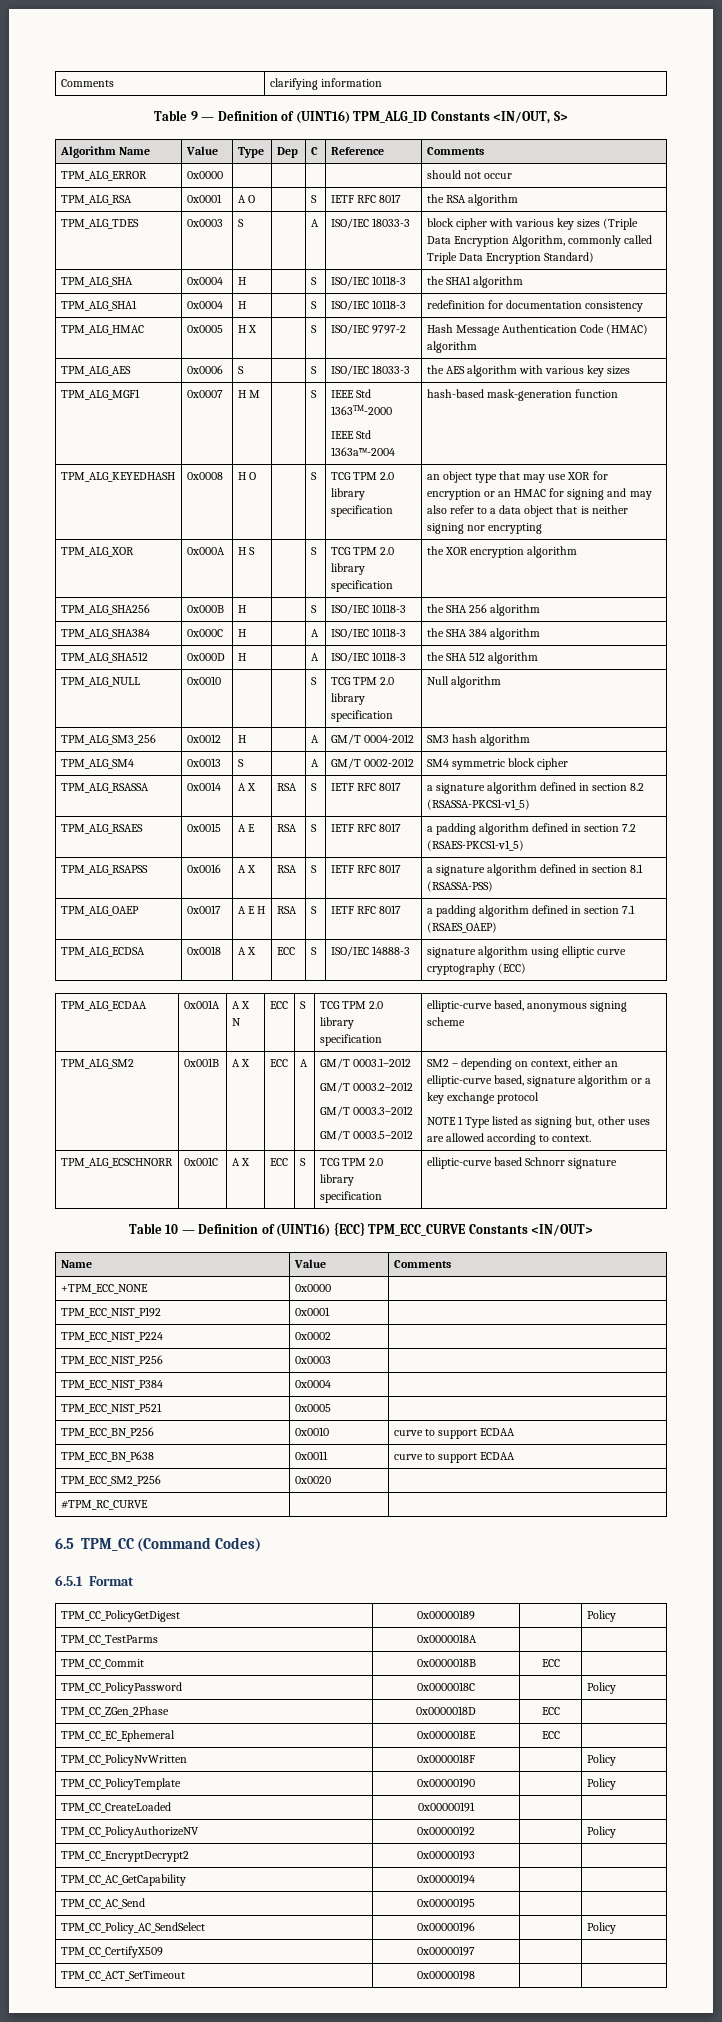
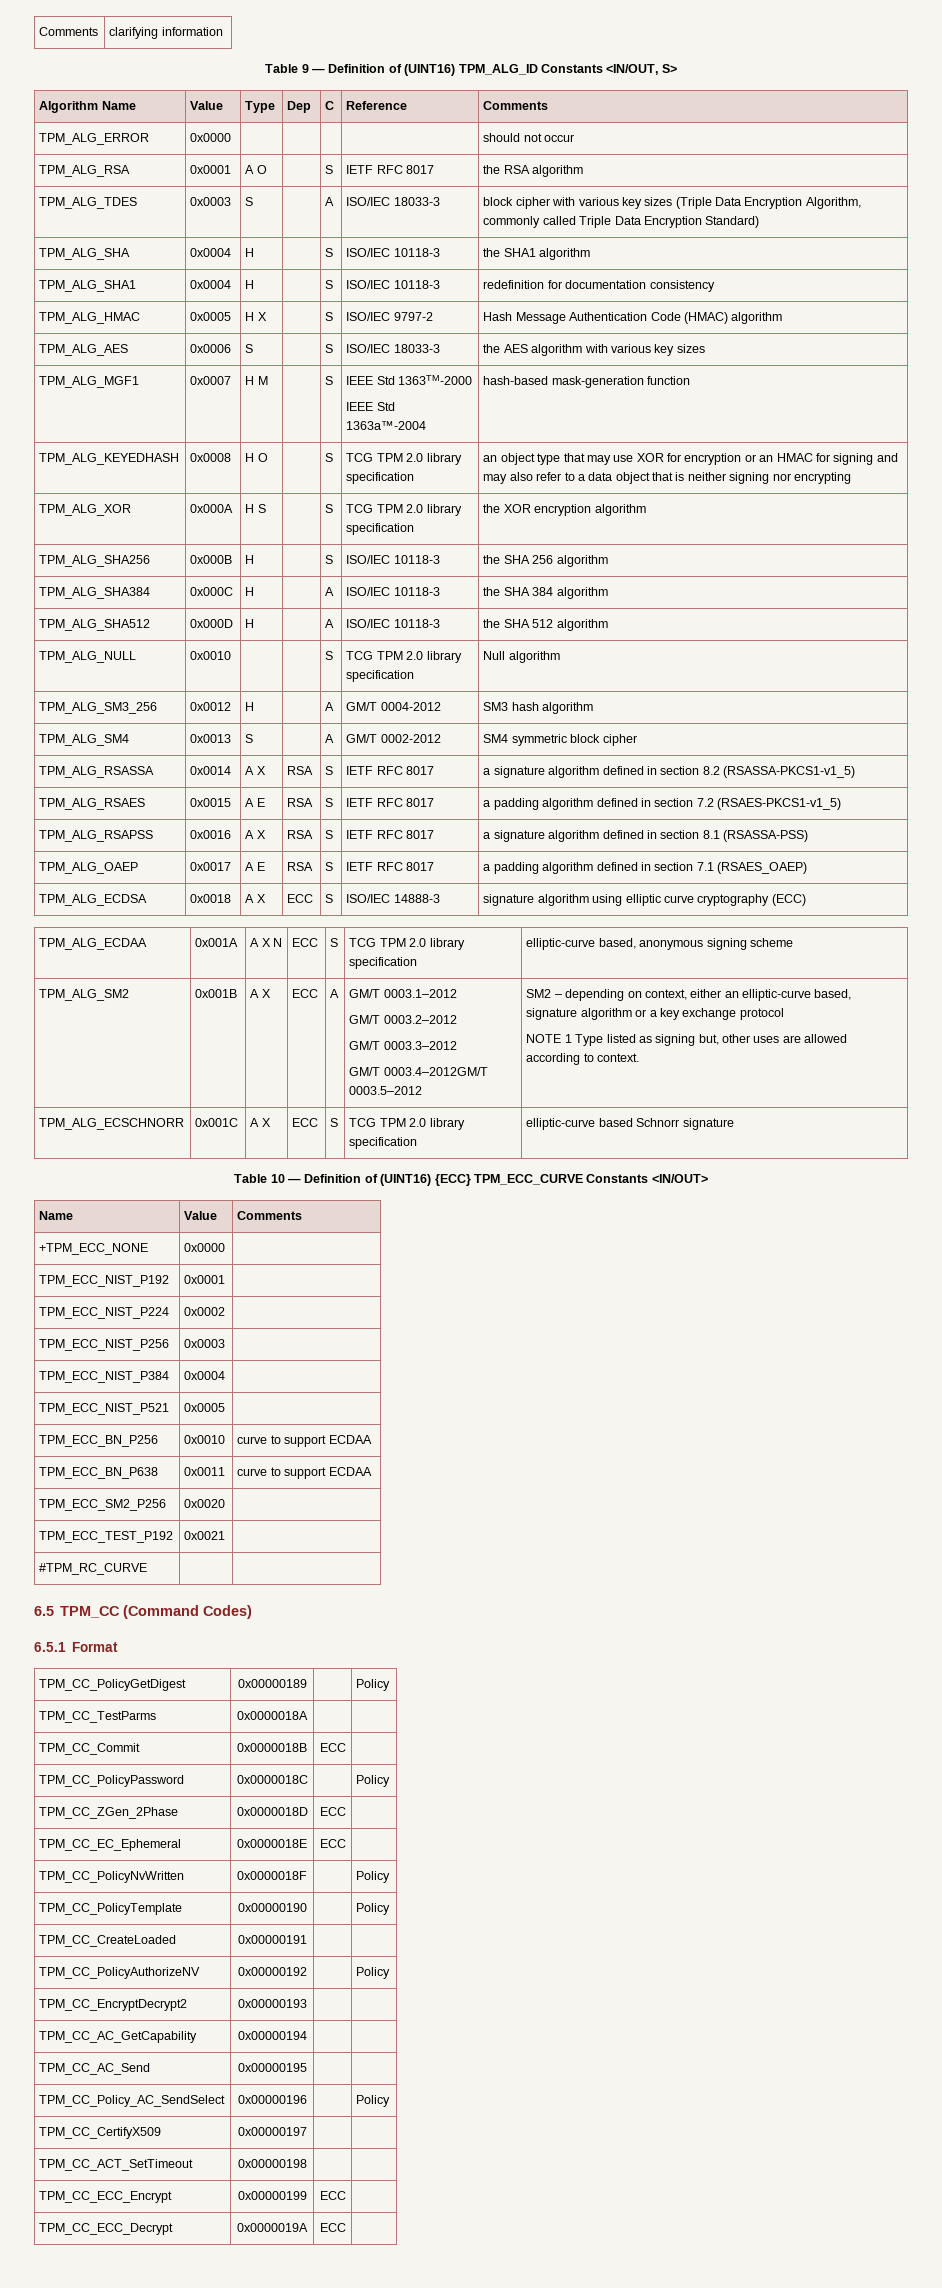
- TPM_ALG_OAEP | 0x0017 | A E H | RSA | S | IETF RFC 8017 | a padding algorithm defined in section 7.1 (RSAES_OAEP)
+ TPM_ALG_OAEP | 0x0017 | A E | RSA | S | IETF RFC 8017 | a padding algorithm defined in section 7.1 (RSAES_OAEP)
- GM/T 0003.5–2012
+ GM/T 0003.4–2012GM/T 0003.5–2012
+ TPM_ECC_TEST_P192 | 0x0021 |
+ TPM_CC_ECC_Encrypt | 0x00000199 | ECC |
+ TPM_CC_ECC_Decrypt | 0x0000019A | ECC |

